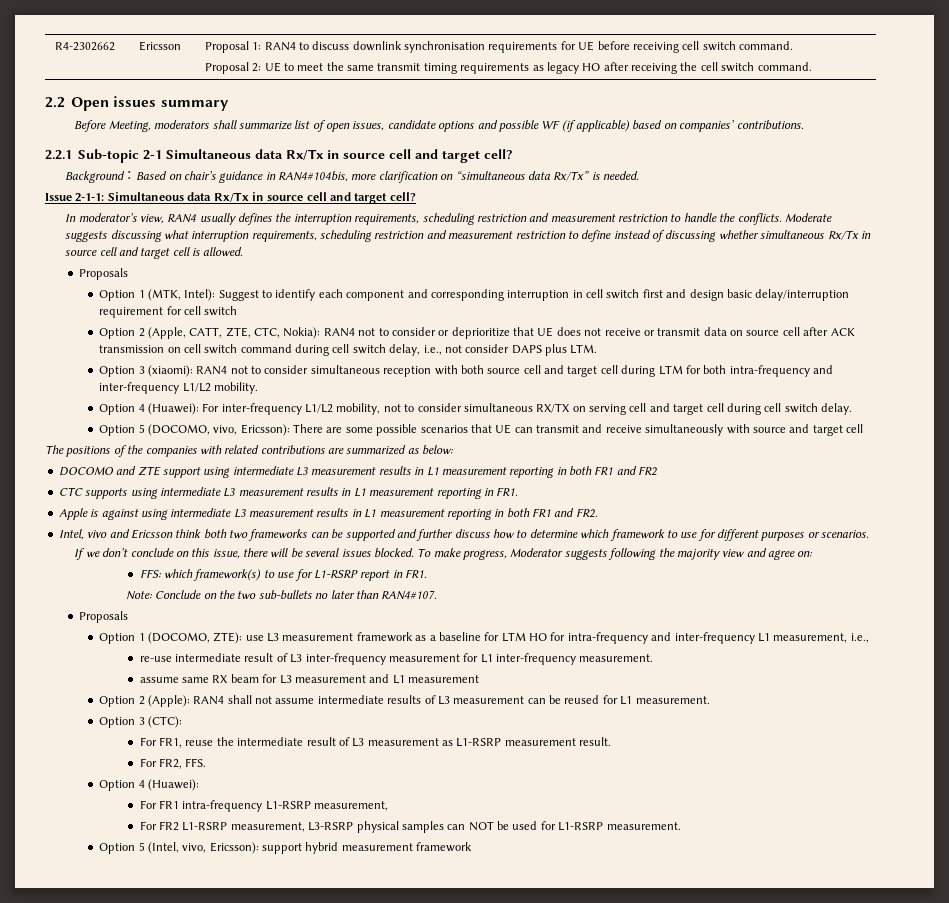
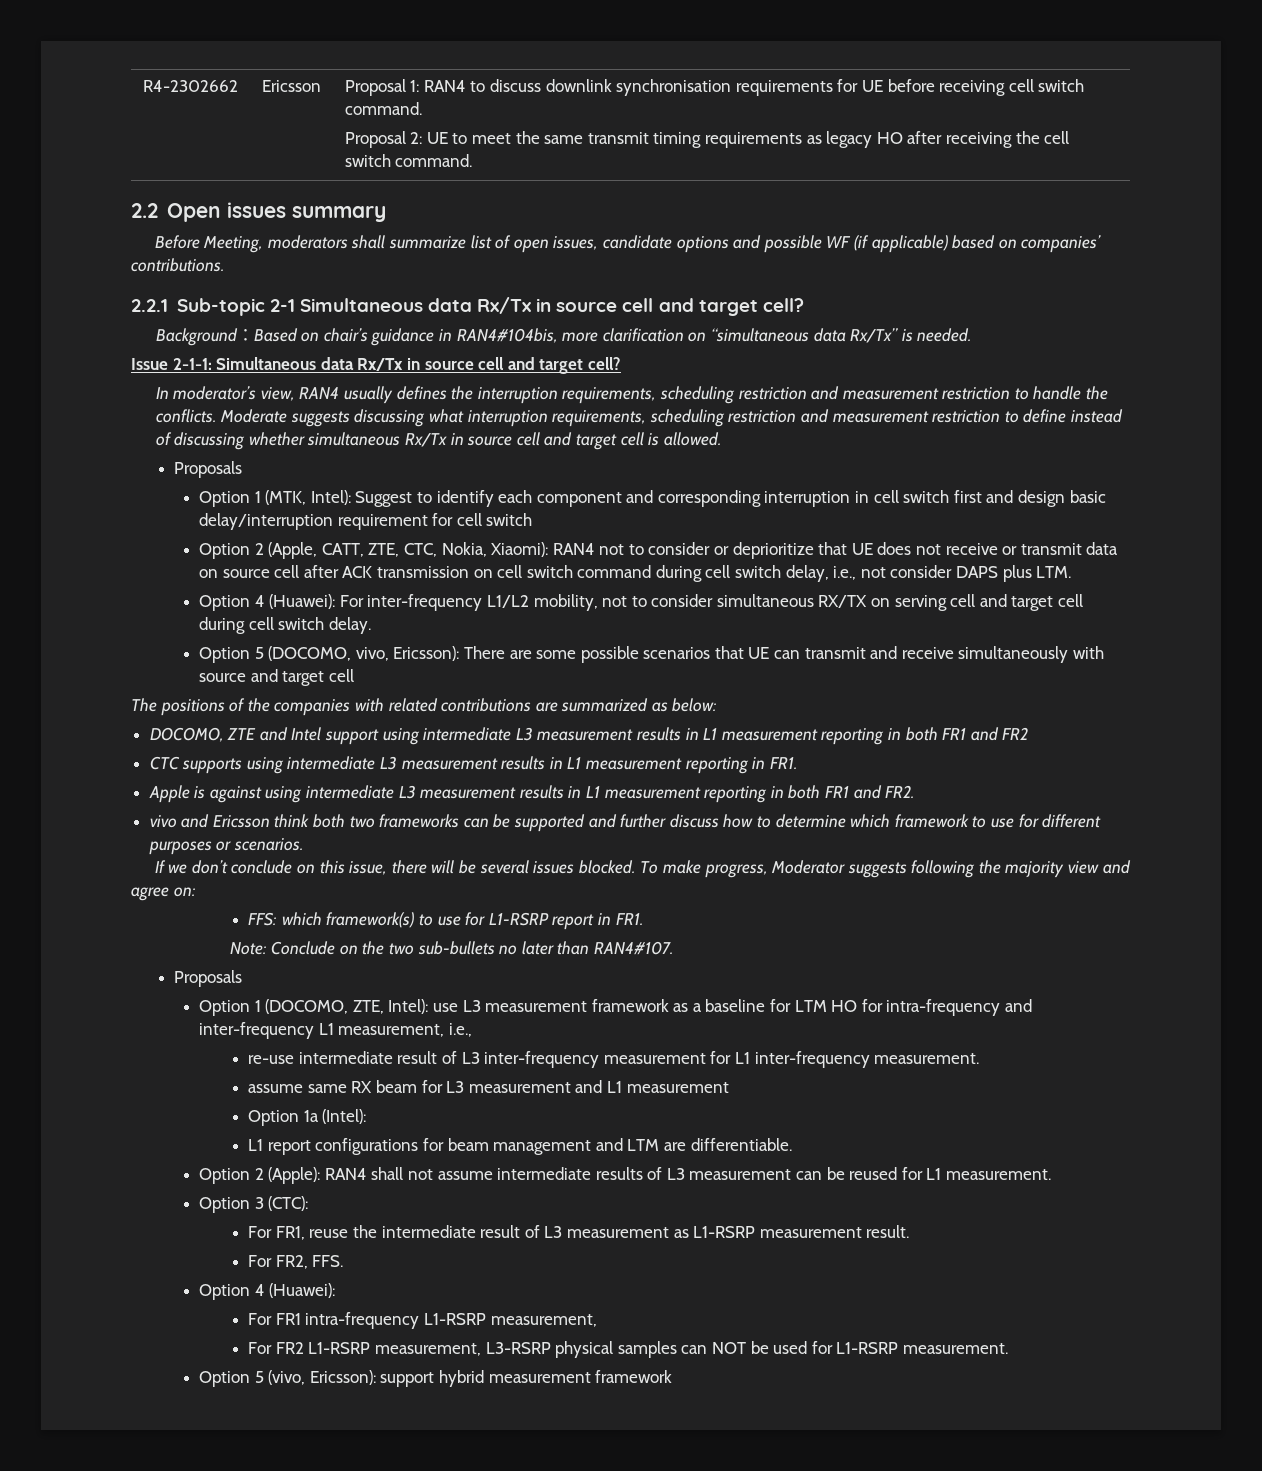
- Option 2 (Apple, CATT, ZTE, CTC, Nokia): RAN4 not to consider or deprioritize that UE does not receive or transmit data on source cell after ACK transmission on cell switch command during cell switch delay, i.e., not consider DAPS plus LTM.
+ Option 2 (Apple, CATT, ZTE, CTC, Nokia, Xiaomi): RAN4 not to consider or deprioritize that UE does not receive or transmit data on source cell after ACK transmission on cell switch command during cell switch delay, i.e., not consider DAPS plus LTM.
- Option 3 (xiaomi): RAN4 not to consider simultaneous reception with both source cell and target cell during LTM for both intra-frequency and inter-frequency L1/L2 mobility.
- DOCOMO and ZTE support using intermediate L3 measurement results in L1 measurement reporting in both FR1 and FR2
+ DOCOMO, ZTE and Intel support using intermediate L3 measurement results in L1 measurement reporting in both FR1 and FR2
- Intel, vivo and Ericsson think both two frameworks can be supported and further discuss how to determine which framework to use for different purposes or scenarios.
+ vivo and Ericsson think both two frameworks can be supported and further discuss how to determine which framework to use for different purposes or scenarios.
- Option 1 (DOCOMO, ZTE): use L3 measurement framework as a baseline for LTM HO for intra-frequency and inter-frequency L1 measurement, i.e.,
+ Option 1 (DOCOMO, ZTE, Intel): use L3 measurement framework as a baseline for LTM HO for intra-frequency and inter-frequency L1 measurement, i.e.,
+ Option 1a (Intel):
+ L1 report configurations for beam management and LTM are differentiable.
- Option 5 (Intel, vivo, Ericsson): support hybrid measurement framework
+ Option 5 (vivo, Ericsson): support hybrid measurement framework

